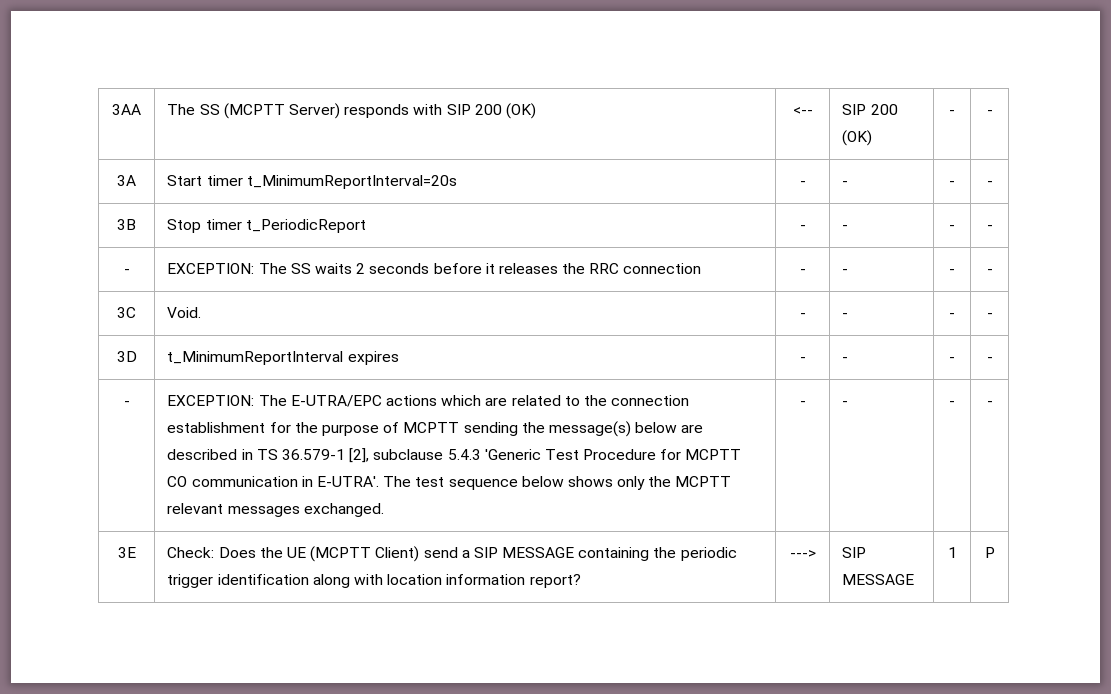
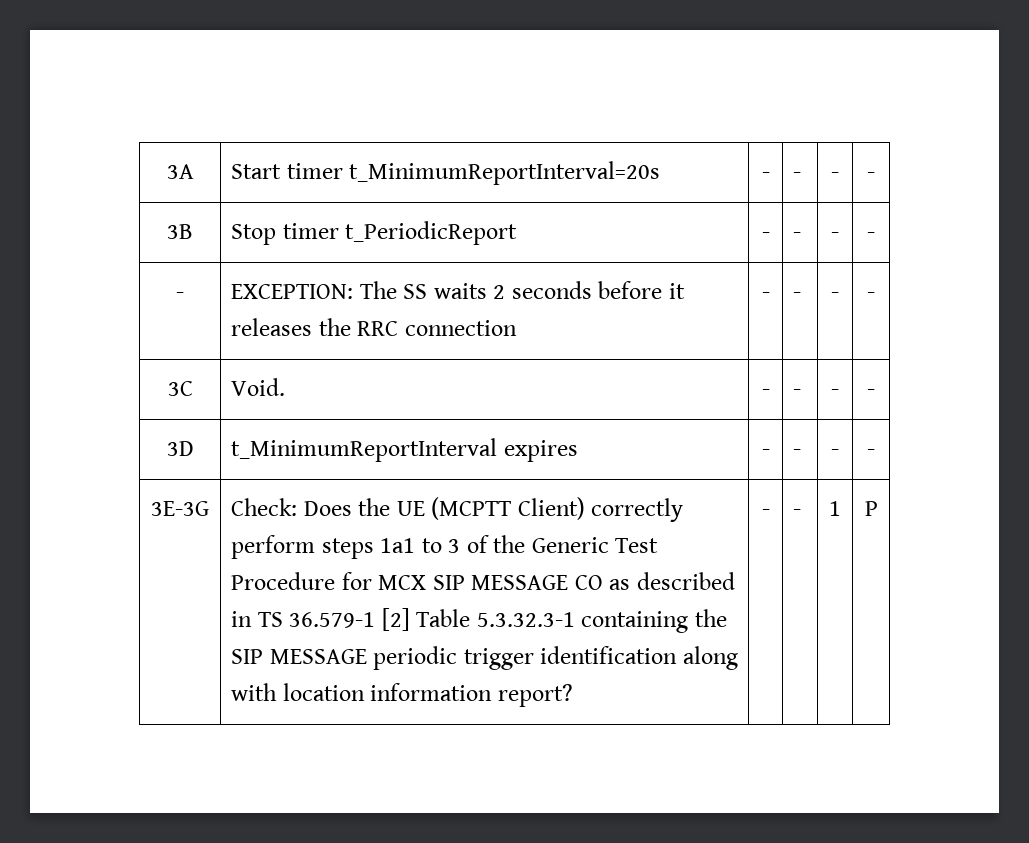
- 3AA | The SS (MCPTT Server) responds with SIP 200 (OK) | <-- | SIP 200 (OK) | - | -
- - | EXCEPTION: The E-UTRA/EPC actions which are related to the connection establishment for the purpose of MCPTT sending the message(s) below are described in TS 36.579-1 [2], subclause 5.4.3 'Generic Test Procedure for MCPTT CO communication in E-UTRA'. The test sequence below shows only the MCPTT relevant messages exchanged. | - | - | - | -
- 3E | Check: Does the UE (MCPTT Client) send a SIP MESSAGE containing the periodic trigger identification along with location information report? | ---> | SIP MESSAGE | 1 | P
+ 3E-3G | Check: Does the UE (MCPTT Client) correctly perform steps 1a1 to 3 of the Generic Test Procedure for MCX SIP MESSAGE CO as described in TS 36.579-1 [2] Table 5.3.32.3-1 containing the SIP MESSAGE periodic trigger identification along with location information report? | - | - | 1 | P

